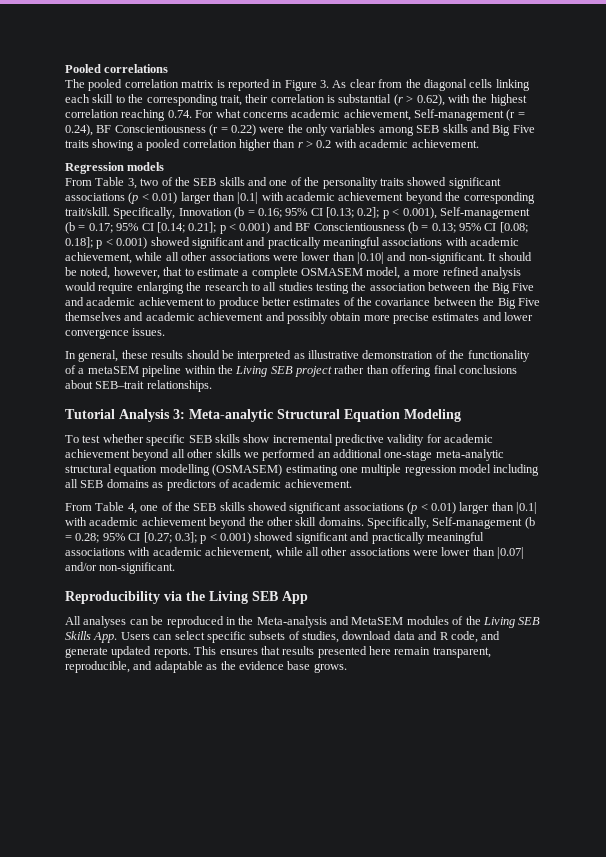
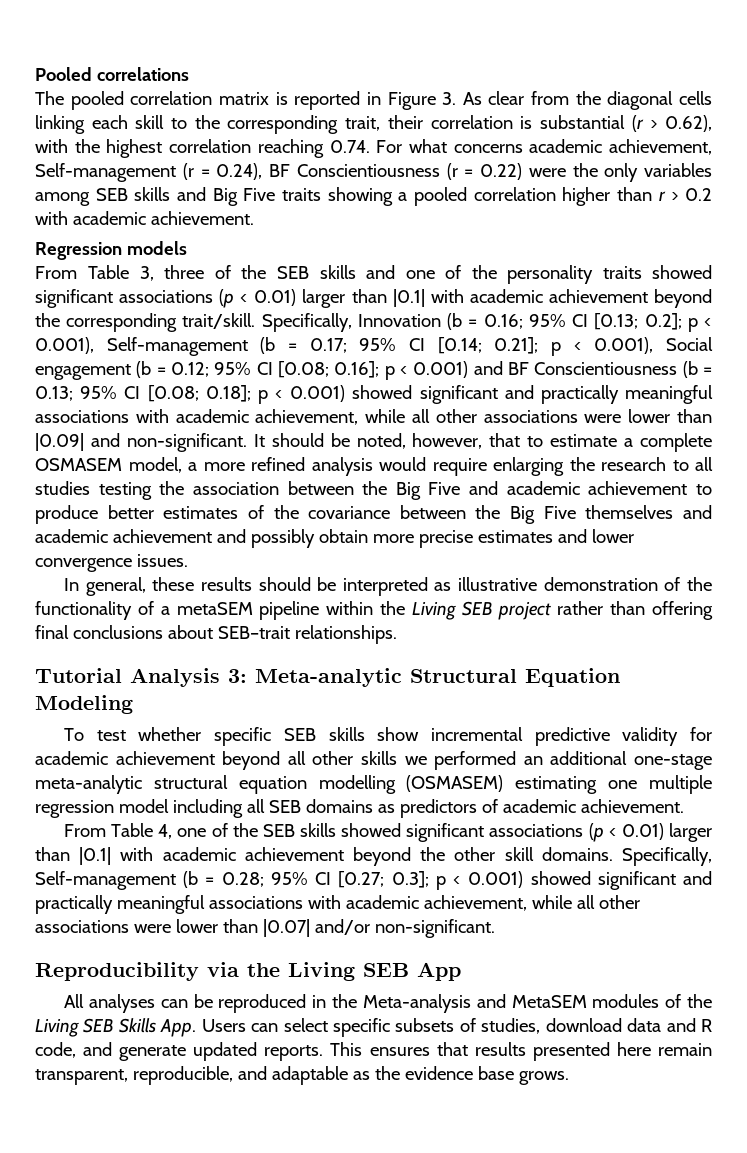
- From Table 3, two of the SEB skills and one of the personality traits showed significant associations (p < 0.01) larger than |0.1| with academic achievement beyond the corresponding trait/skill.
+ From Table 3, three of the SEB skills and one of the personality traits showed significant associations (p < 0.01) larger than |0.1| with academic achievement beyond the corresponding trait/skill.
- Specifically, Innovation (b = 0.16; 95% CI [0.13; 0.2]; p < 0.001), Self-management (b = 0.17; 95% CI [0.14; 0.21]; p < 0.001) and BF Conscientiousness (b = 0.13; 95% CI [0.08; 0.18]; p < 0.001) showed significant and practically meaningful associations with academic achievement, while all other associations were lower than |0.10| and non-significant.
+ Specifically, Innovation (b = 0.16; 95% CI [0.13; 0.2]; p < 0.001), Self-management (b = 0.17; 95% CI [0.14; 0.21]; p < 0.001), Social engagement (b = 0.12; 95% CI [0.08; 0.16]; p < 0.001) and BF Conscientiousness (b = 0.13; 95% CI [0.08; 0.18]; p < 0.001) showed significant and practically meaningful associations with academic achievement, while all other associations were lower than |0.09| and non-significant.

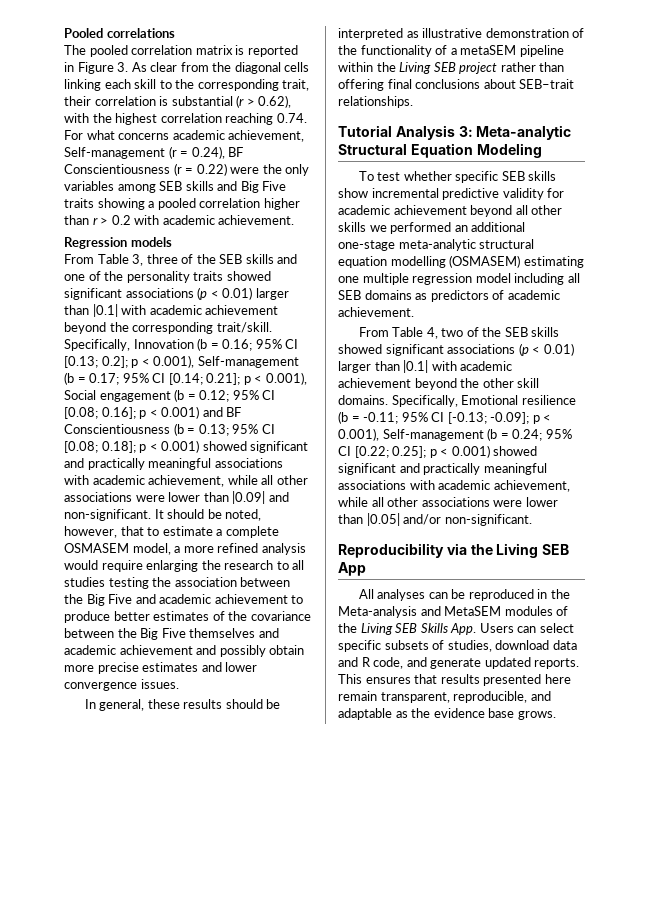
- From Table 4, one of the SEB skills showed significant associations (p < 0.01) larger than |0.1| with academic achievement beyond the other skill domains.
+ From Table 4, two of the SEB skills showed significant associations (p < 0.01) larger than |0.1| with academic achievement beyond the other skill domains.
- Specifically, Self-management (b = 0.28; 95% CI [0.27; 0.3]; p < 0.001) showed significant and practically meaningful associations with academic achievement, while all other associations were lower than |0.07| and/or non-significant.
+ Specifically, Emotional resilience (b = -0.11; 95% CI [-0.13; -0.09]; p < 0.001), Self-management (b = 0.24; 95% CI [0.22; 0.25]; p < 0.001) showed significant and practically meaningful associations with academic achievement, while all other associations were lower than |0.05| and/or non-significant.

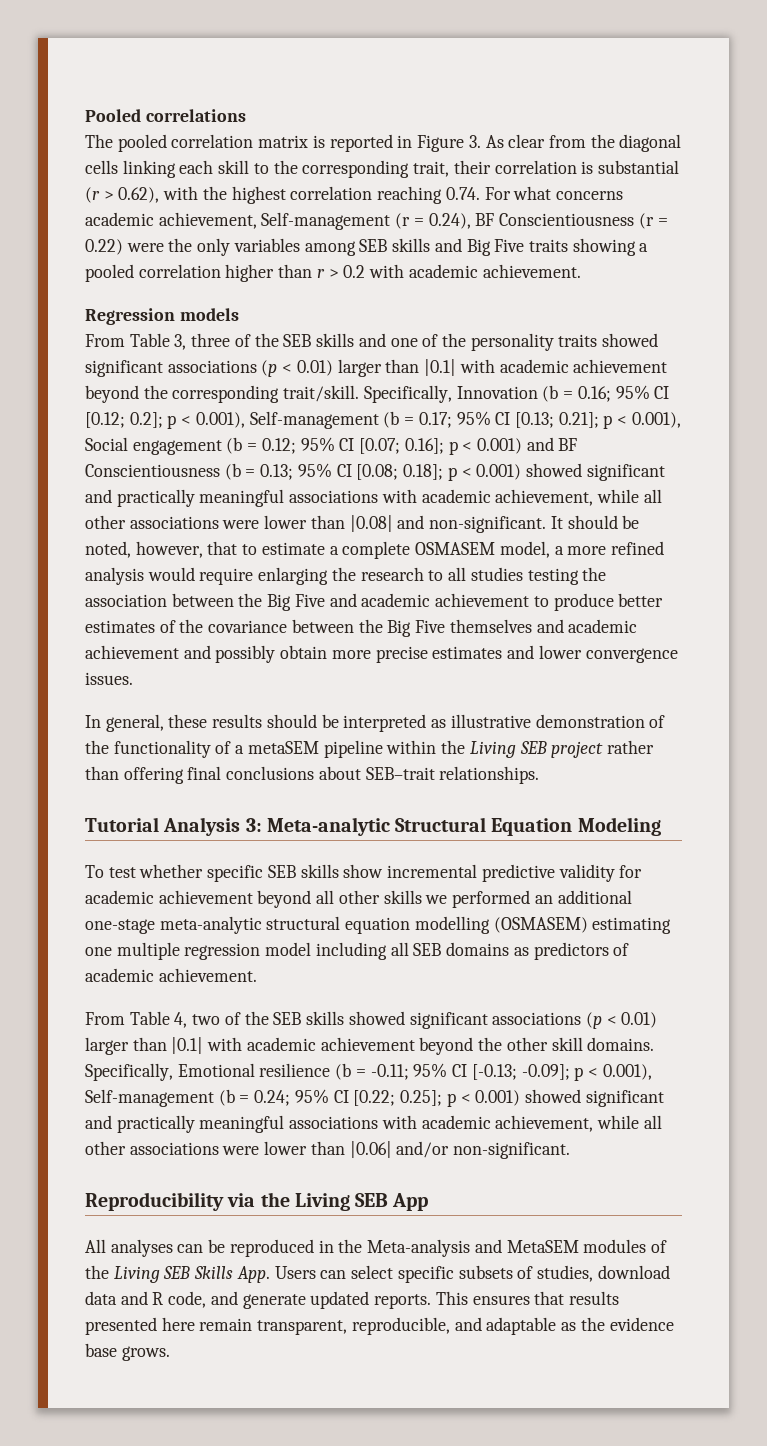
- 95% CI [0.13;
+ 95% CI [0.12;
- 95% CI [0.14;
+ 95% CI [0.13;
- p < 0.001), Social engagement (b = 0.12; 95% CI [0.08;
+ p < 0.001), Social engagement (b = 0.12; 95% CI [0.07;
- p < 0.001) showed significant and practically meaningful associations with academic achievement, while all other associations were lower than |0.09| and non-significant.
+ p < 0.001) showed significant and practically meaningful associations with academic achievement, while all other associations were lower than |0.08| and non-significant.
- Specifically, Emotional resilience (b = -0.11; 95% CI [-0.13; -0.09]; p < 0.001), Self-management (b = 0.24; 95% CI [0.22; 0.25]; p < 0.001) showed significant and practically meaningful associations with academic achievement, while all other associations were lower than |0.05| and/or non-significant.
+ Specifically, Emotional resilience (b = -0.11; 95% CI [-0.13; -0.09]; p < 0.001), Self-management (b = 0.24; 95% CI [0.22; 0.25]; p < 0.001) showed significant and practically meaningful associations with academic achievement, while all other associations were lower than |0.06| and/or non-significant.

